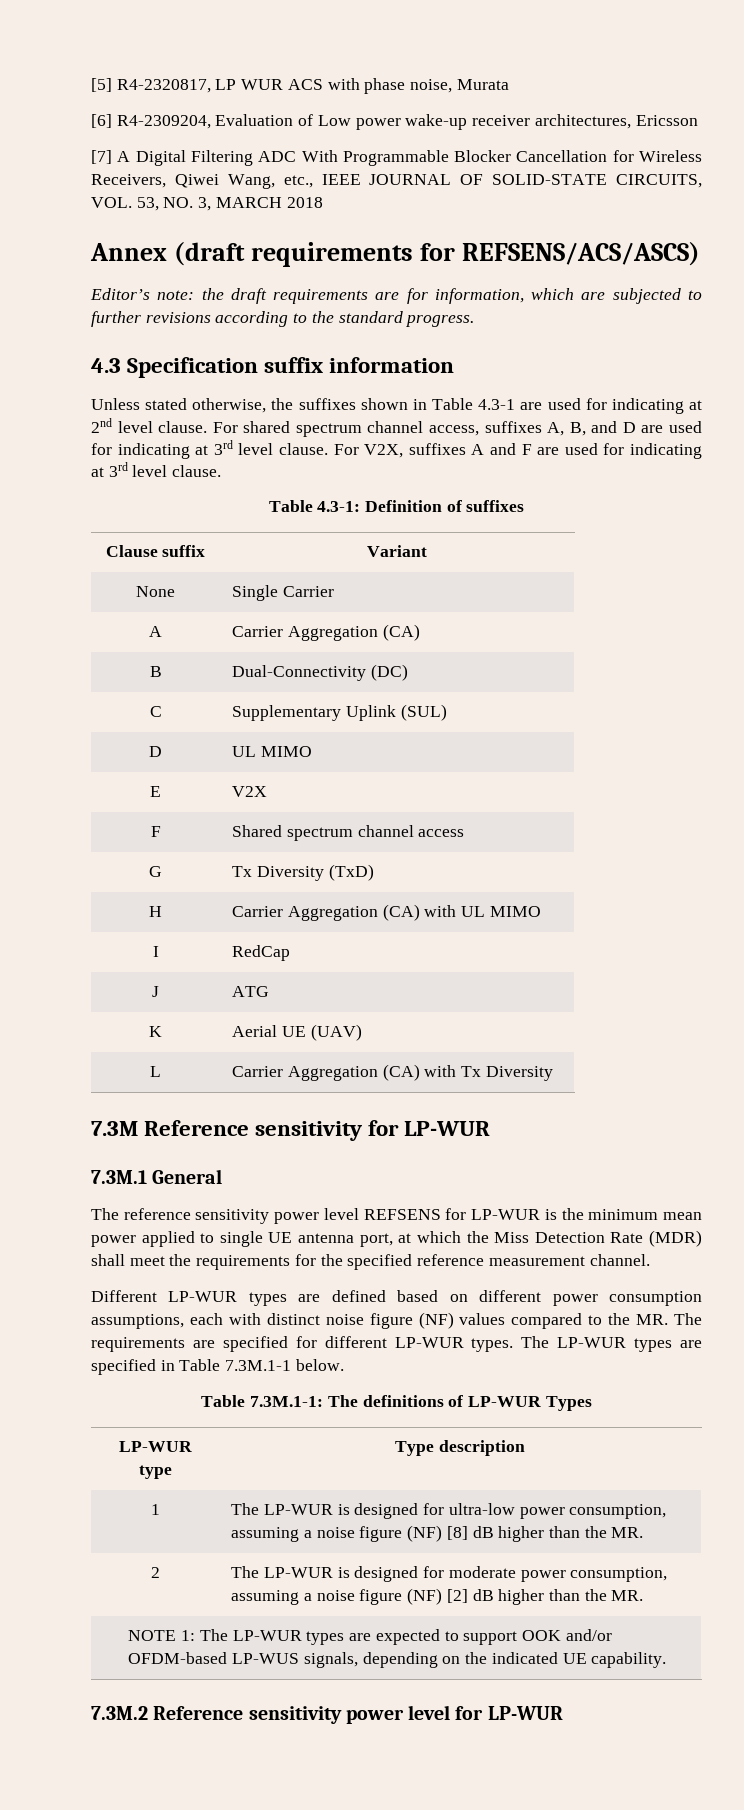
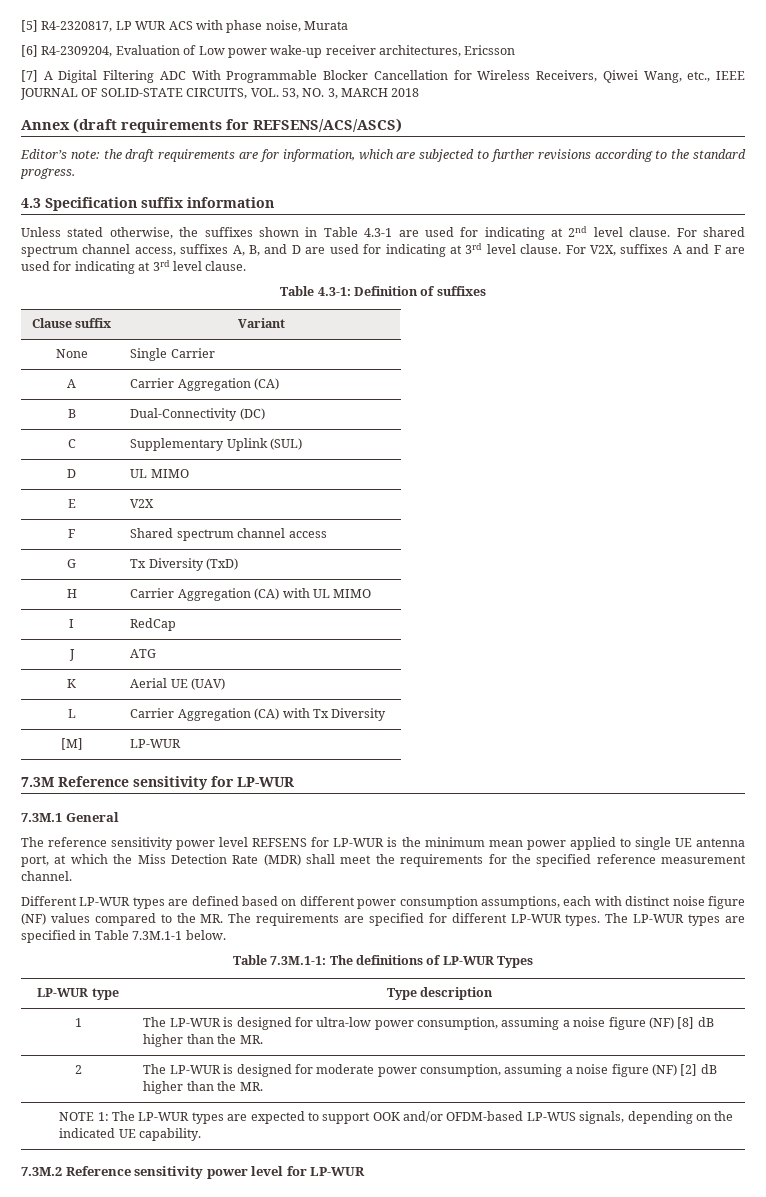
+ [M] | LP-WUR

